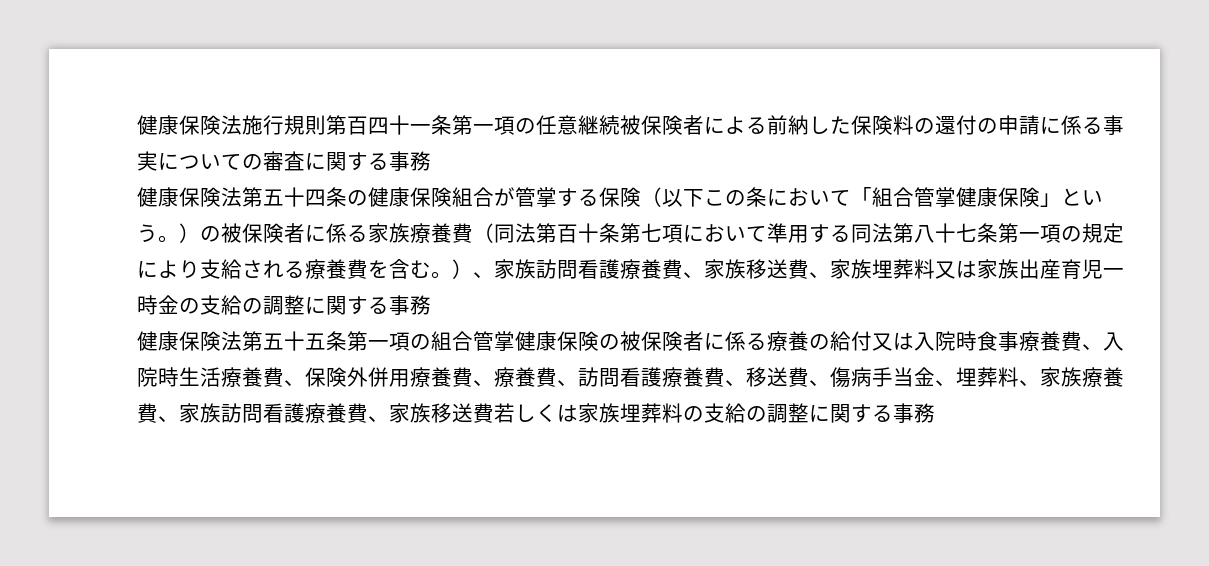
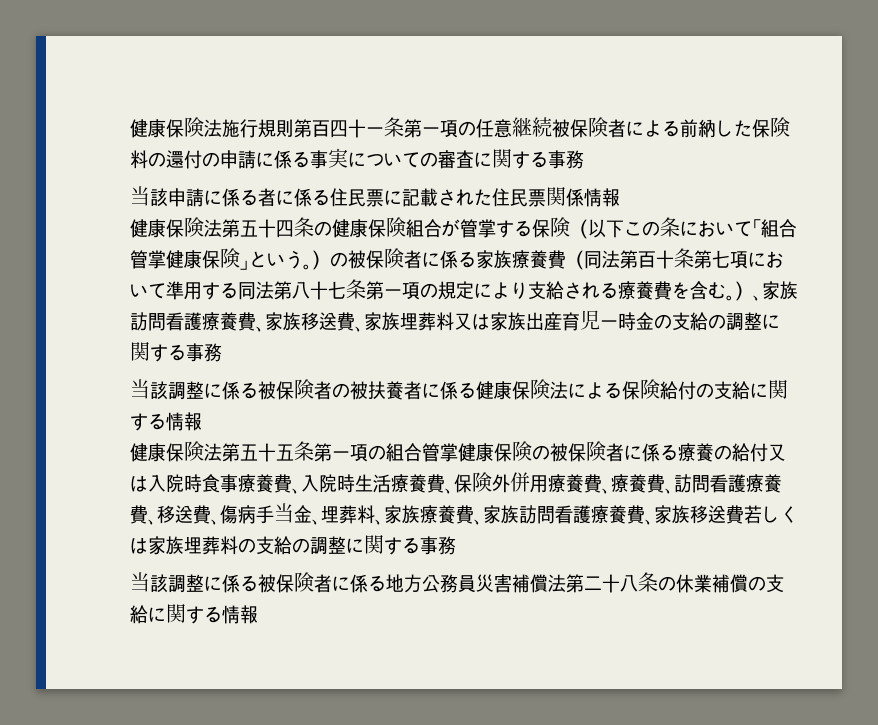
+ 当該申請に係る者に係る住民票に記載された住民票関係情報
+ 当該調整に係る被保険者の被扶養者に係る健康保険法による保険給付の支給に関する情報
+ 当該調整に係る被保険者に係る地方公務員災害補償法第二十八条の休業補償の支給に関する情報

